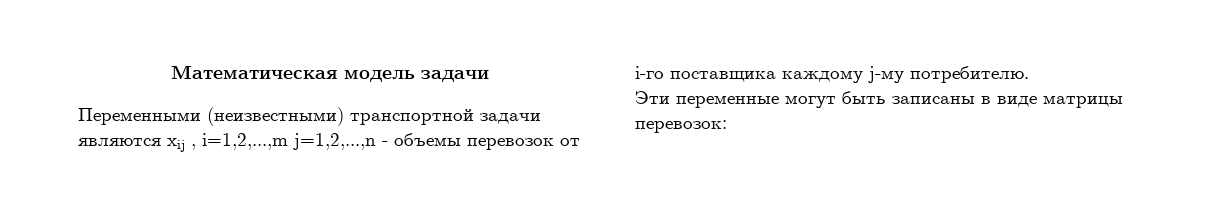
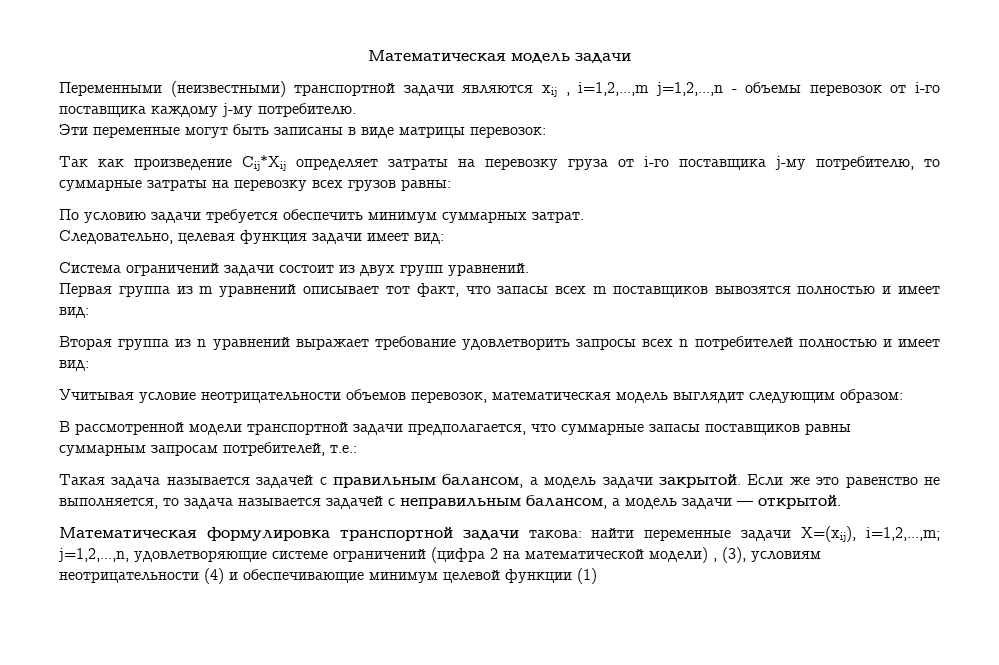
+ Так как произведение Cij*Xij определяет затраты на перевозку груза от i-го поставщика j-му потребителю, то суммарные затраты на перевозку всех грузов равны:
+ По условию задачи требуется обеспечить минимум суммарных затрат.
+ Следовательно, целевая функция задачи имеет вид:
+ Система ограничений задачи состоит из двух групп уравнений.
+ Первая группа из m уравнений описывает тот факт, что запасы всех m поставщиков вывозятся полностью и имеет вид:
+ Вторая группа из n уравнений выражает требование удовлетворить запросы всех n потребителей полностью и имеет вид:
+ Учитывая условие неотрицательности объемов перевозок, математическая модель выглядит следующим образом:
+ В рассмотренной модели транспортной задачи предполагается, что суммарные запасы поставщиков равны суммарным запросам потребителей, т.е.:
+ Такая задача называется задачей с правильным балансом, а модель задачи закрытой. Если же это равенство не выполняется, то задача называется задачей с неправильным балансом, а модель задачи — открытой.
+ Математическая формулировка транспортной задачи такова: найти переменные задачи X=(xij), i=1,2,...,m; j=1,2,...,n, удовлетворяющие системе ограничений (цифра 2 на математической модели) , (3), условиям неотрицательности (4) и обеспечивающие минимум целевой функции (1)

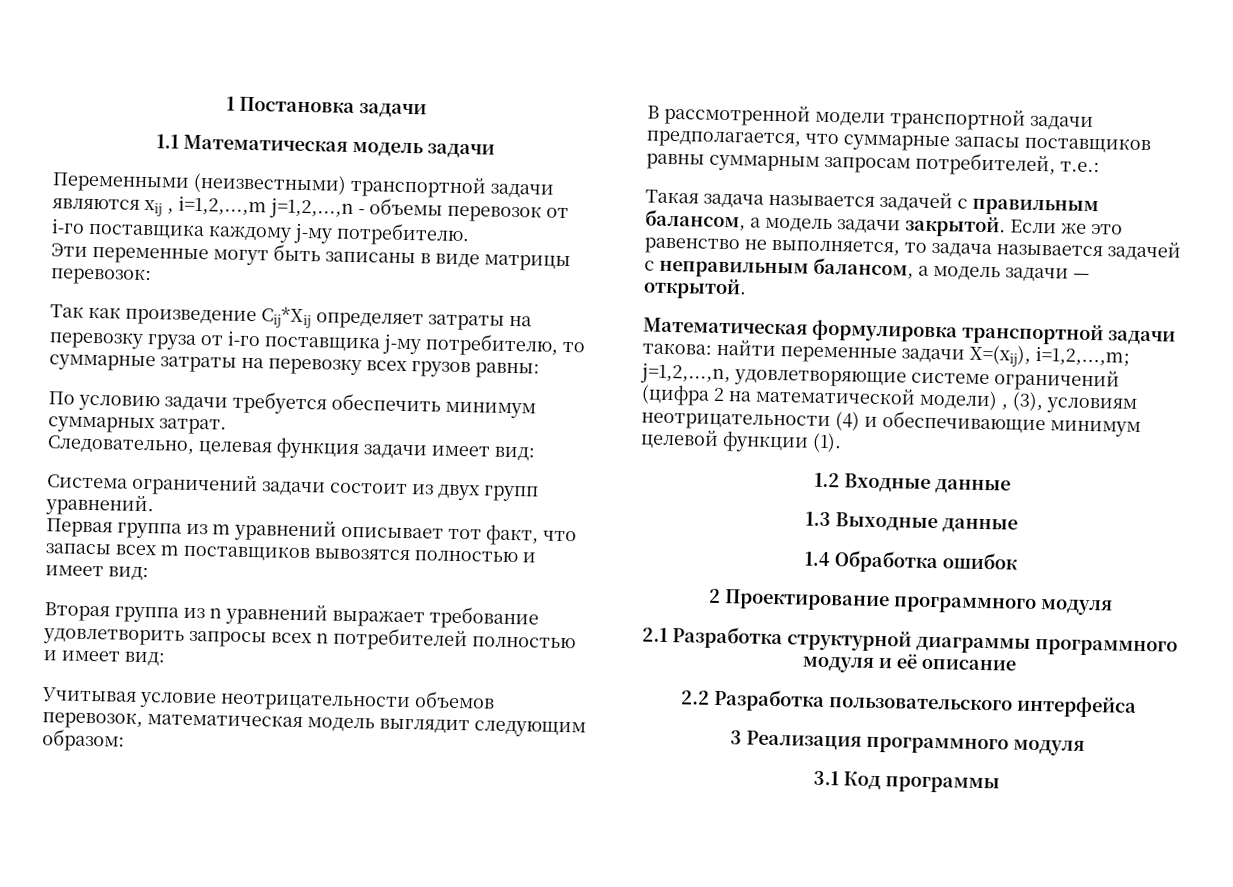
- Математическая модель задачи
+ 1 Постановка задачи
+ 1.1 Математическая модель задачи
- Математическая формулировка транспортной задачи такова: найти переменные задачи X=(xij), i=1,2,...,m; j=1,2,...,n, удовлетворяющие системе ограничений (цифра 2 на математической модели) , (3), условиям неотрицательности (4) и обеспечивающие минимум целевой функции (1)
+ Математическая формулировка транспортной задачи такова: найти переменные задачи X=(xij), i=1,2,...,m; j=1,2,...,n, удовлетворяющие системе ограничений (цифра 2 на математической модели) , (3), условиям неотрицательности (4) и обеспечивающие минимум целевой функции (1).
+ 1.2 Входные данные
+ 1.3 Выходные данные
+ 1.4 Обработка ошибок
+ 2 Проектирование программного модуля
+ 2.1 Разработка структурной диаграммы программного модуля и её описание
+ 2.2 Разработка пользовательского интерфейса
+ 3 Реализация программного модуля
+ 3.1 Код программы

